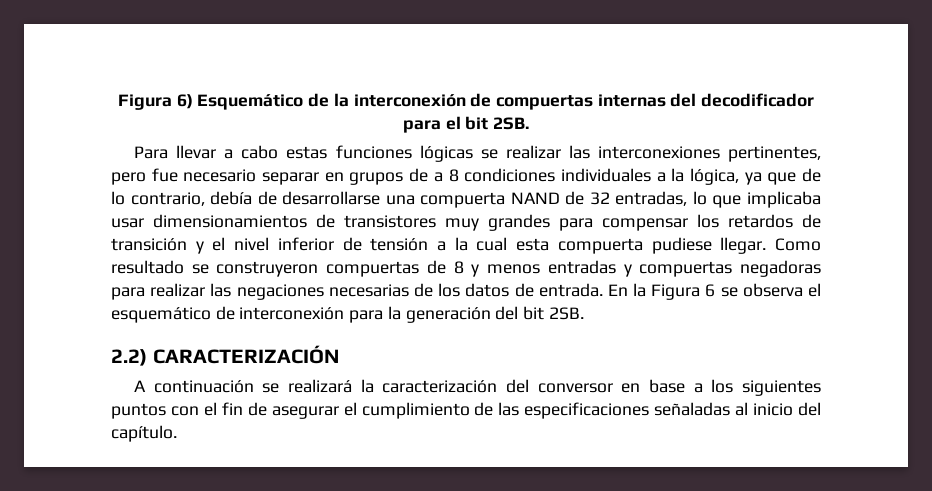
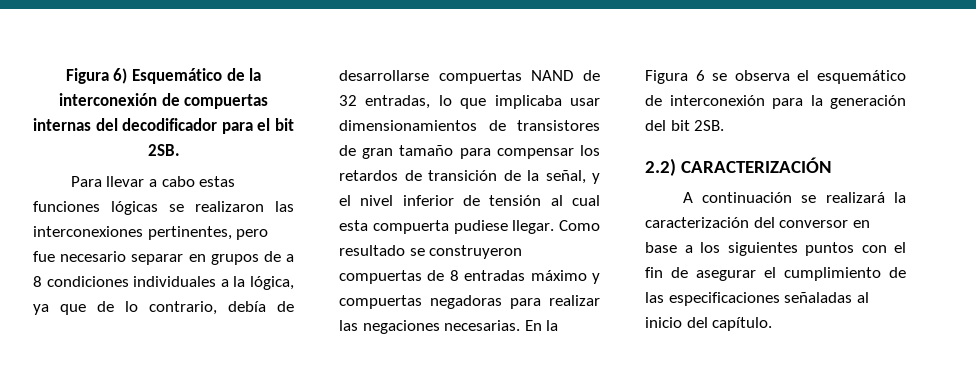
- Para llevar a cabo estas funciones lógicas se realizar las interconexiones pertinentes, pero fue necesario separar en grupos de a 8 condiciones individuales a la lógica, ya que de lo contrario, debía de desarrollarse una compuerta NAND de 32 entradas, lo que implicaba usar dimensionamientos de transistores muy grandes para compensar los retardos de transición y el nivel inferior de tensión a la cual esta compuerta pudiese llegar.
+ Para llevar a cabo estas funciones lógicas se realizaron las interconexiones pertinentes, pero fue necesario separar en grupos de a 8 condiciones individuales a la lógica, ya que de lo contrario, debía de desarrollarse compuertas NAND de 32 entradas, lo que implicaba usar dimensionamientos de transistores de gran tamaño para compensar los retardos de transición de la señal, y el nivel inferior de tensión al cual esta compuerta pudiese llegar.
- Como resultado se construyeron compuertas de 8 y menos entradas y compuertas negadoras para realizar las negaciones necesarias de los datos de entrada.
+ Como resultado se construyeron compuertas de 8 entradas máximo y compuertas negadoras para realizar las negaciones necesarias.

